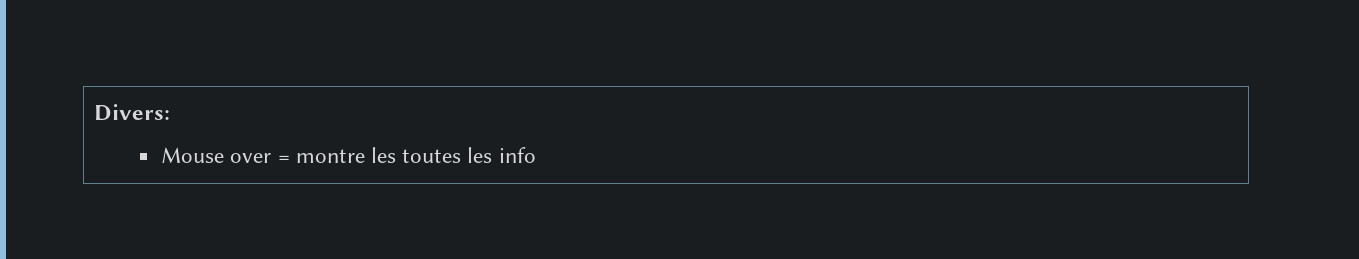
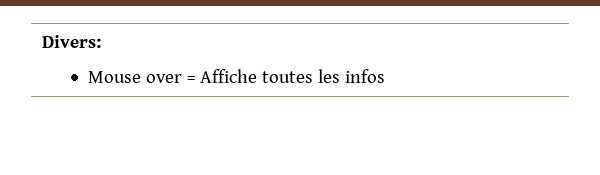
  Divers:
- Mouse over = montre les toutes les info
+ Mouse over = Affiche toutes les infos

